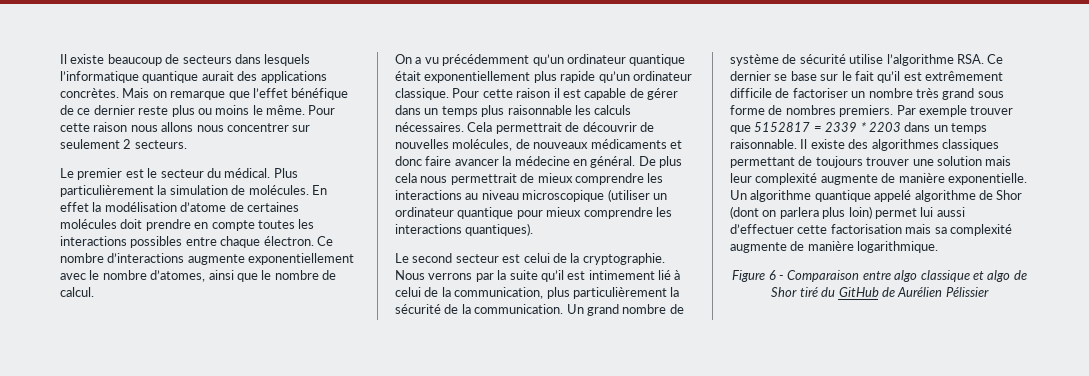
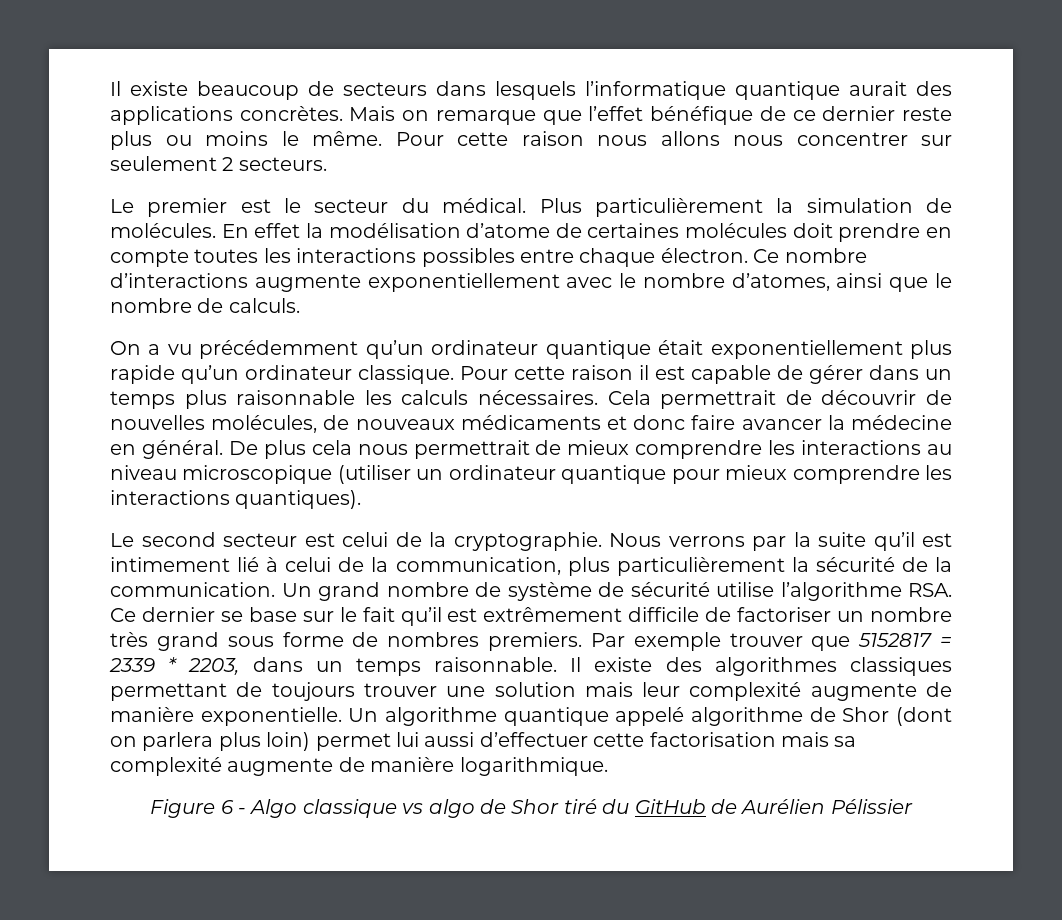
- Ce nombre d’interactions augmente exponentiellement avec le nombre d’atomes, ainsi que le nombre de calcul.
+ Ce nombre d’interactions augmente exponentiellement avec le nombre d’atomes, ainsi que le nombre de calculs.
- Par exemple trouver que 5152817 = 2339 * 2203 dans un temps raisonnable.
+ Par exemple trouver que 5152817 = 2339 * 2203, dans un temps raisonnable.
- Figure 6 - Comparaison entre algo classique et algo de Shor tiré du GitHub de Aurélien Pélissier
+ Figure 6 - Algo classique vs algo de Shor tiré du GitHub de Aurélien Pélissier

